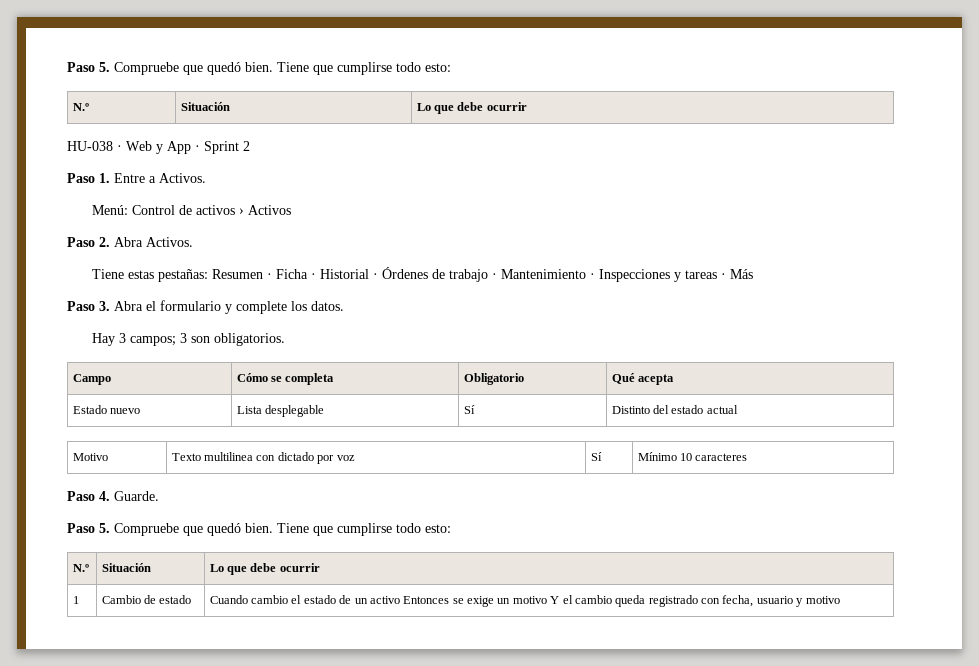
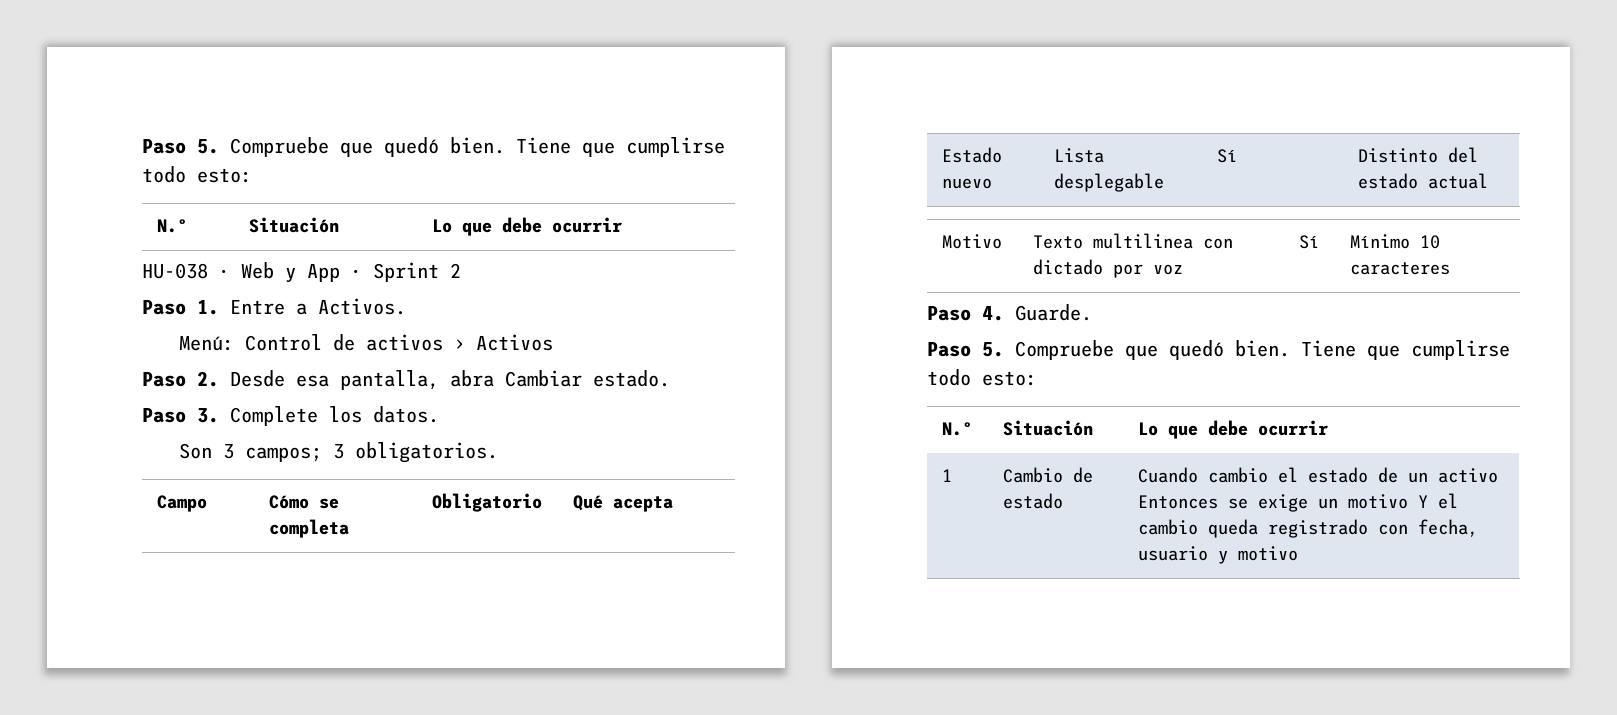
- Paso 2. Abra Activos.
- Tiene estas pestañas: Resumen · Ficha · Historial · Órdenes de trabajo · Mantenimiento · Inspecciones y tareas · Más
- Paso 3. Abra el formulario y complete los datos.
+ Paso 2. Desde esa pantalla, abra Cambiar estado.
+ Paso 3. Complete los datos.
- Hay 3 campos; 3 son obligatorios.
+ Son 3 campos; 3 obligatorios.

